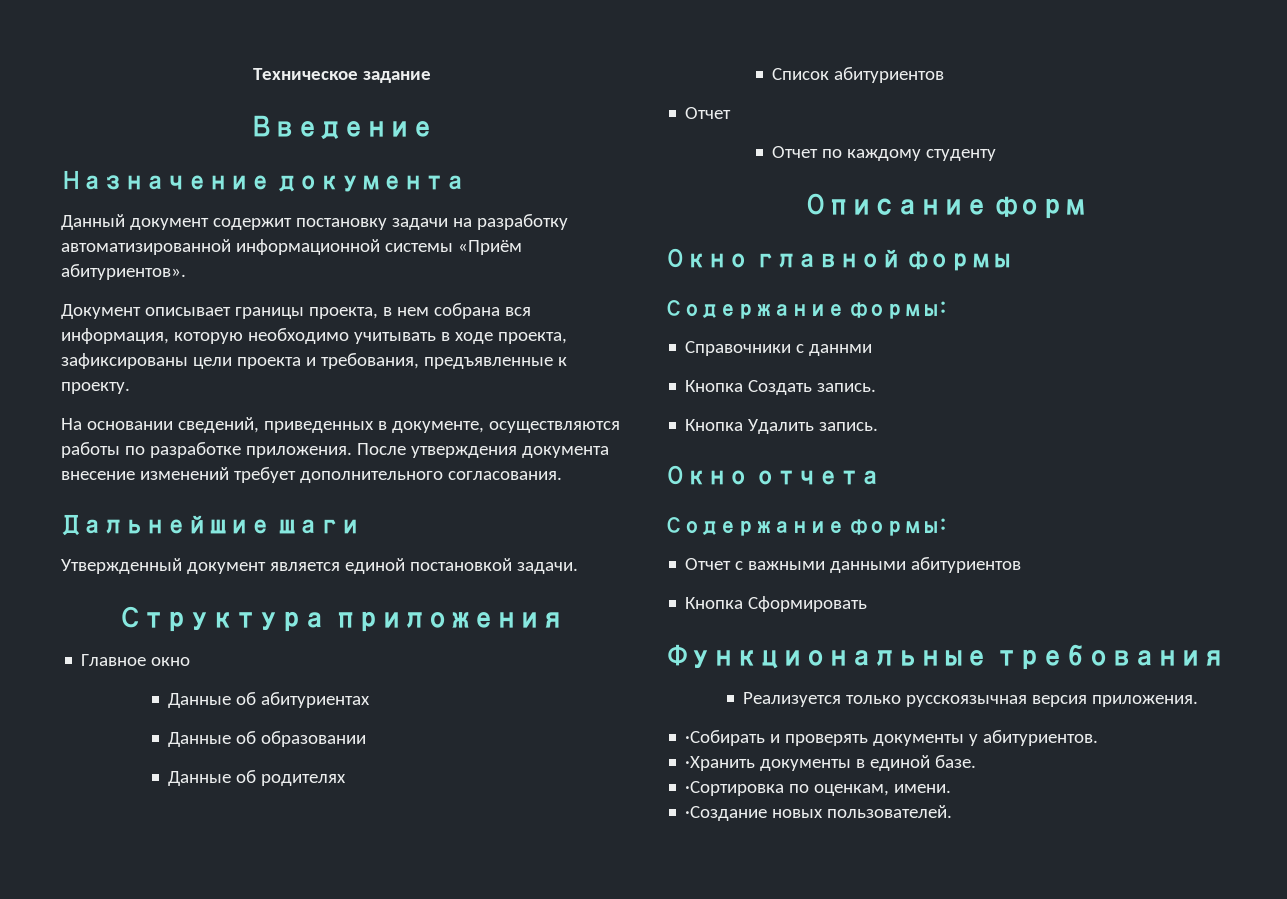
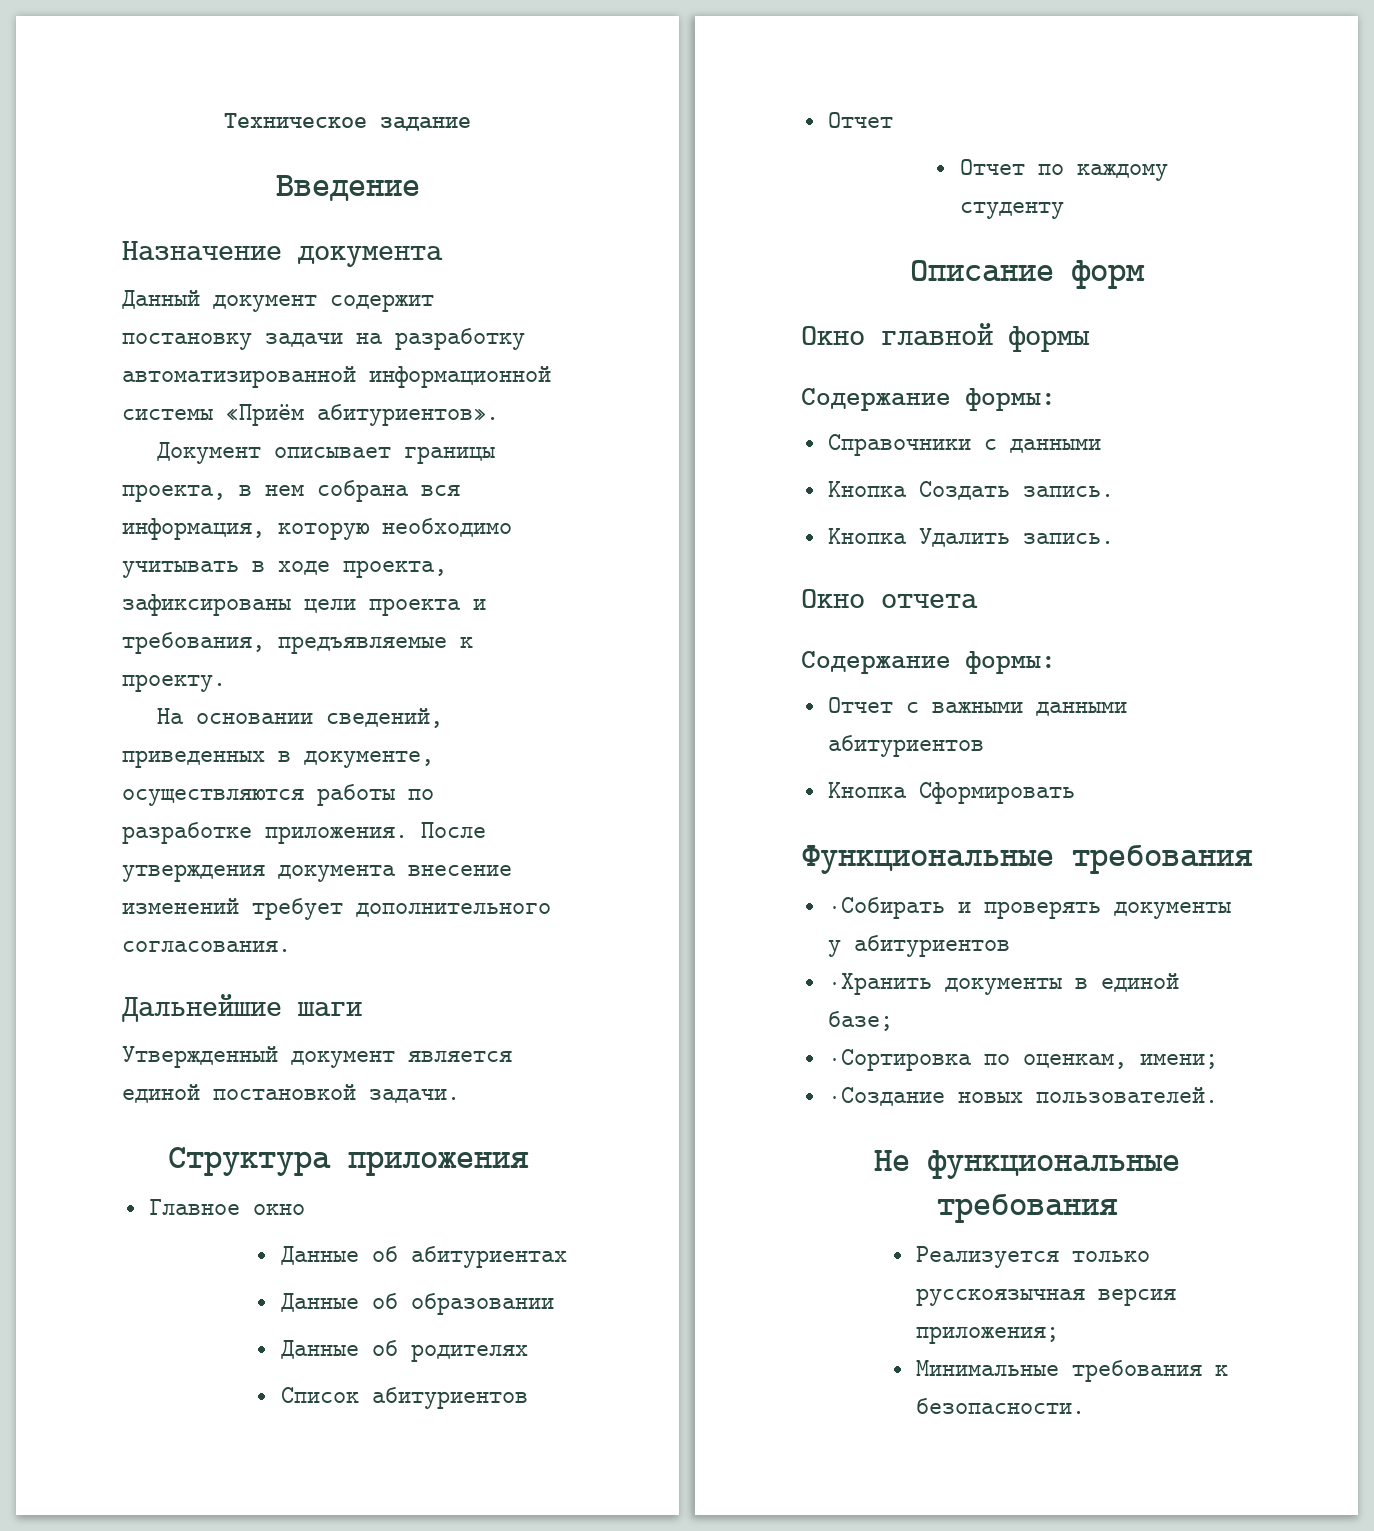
- Документ описывает границы проекта, в нем собрана вся информация, которую необходимо учитывать в ходе проекта, зафиксированы цели проекта и требования, предъявленные к проекту.
+ Документ описывает границы проекта, в нем собрана вся информация, которую необходимо учитывать в ходе проекта, зафиксированы цели проекта и требования, предъявляемые к проекту.
- Справочники с даннми
+ Справочники с данными
- Реализуется только русскоязычная версия приложения.
- ·Собирать и проверять документы у абитуриентов.
+ ·Собирать и проверять документы у абитуриентов
- ·Хранить документы в единой базе.
+ ·Хранить документы в единой базе;
- ·Сортировка по оценкам, имени.
+ ·Сортировка по оценкам, имени;
+ Не функциональные требования
+ Реализуется только русскоязычная версия приложения;
+ Минимальные требования к безопасности.

